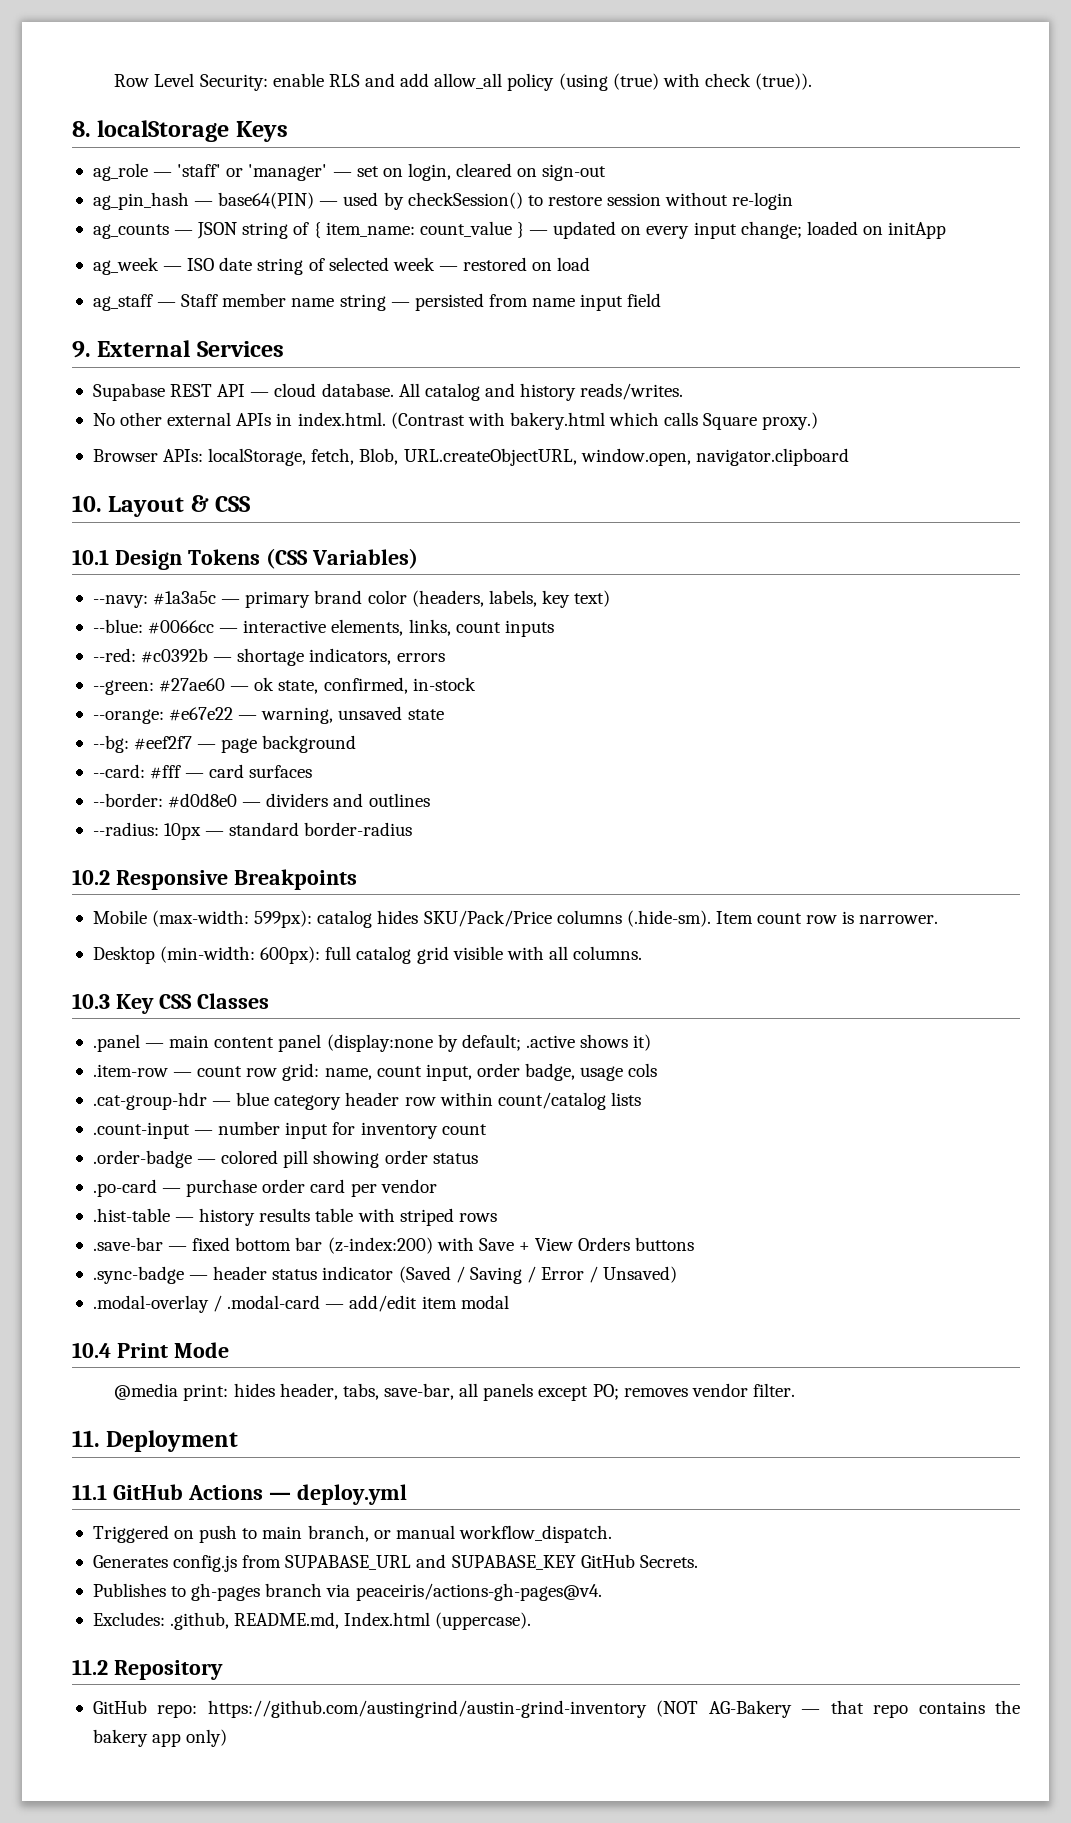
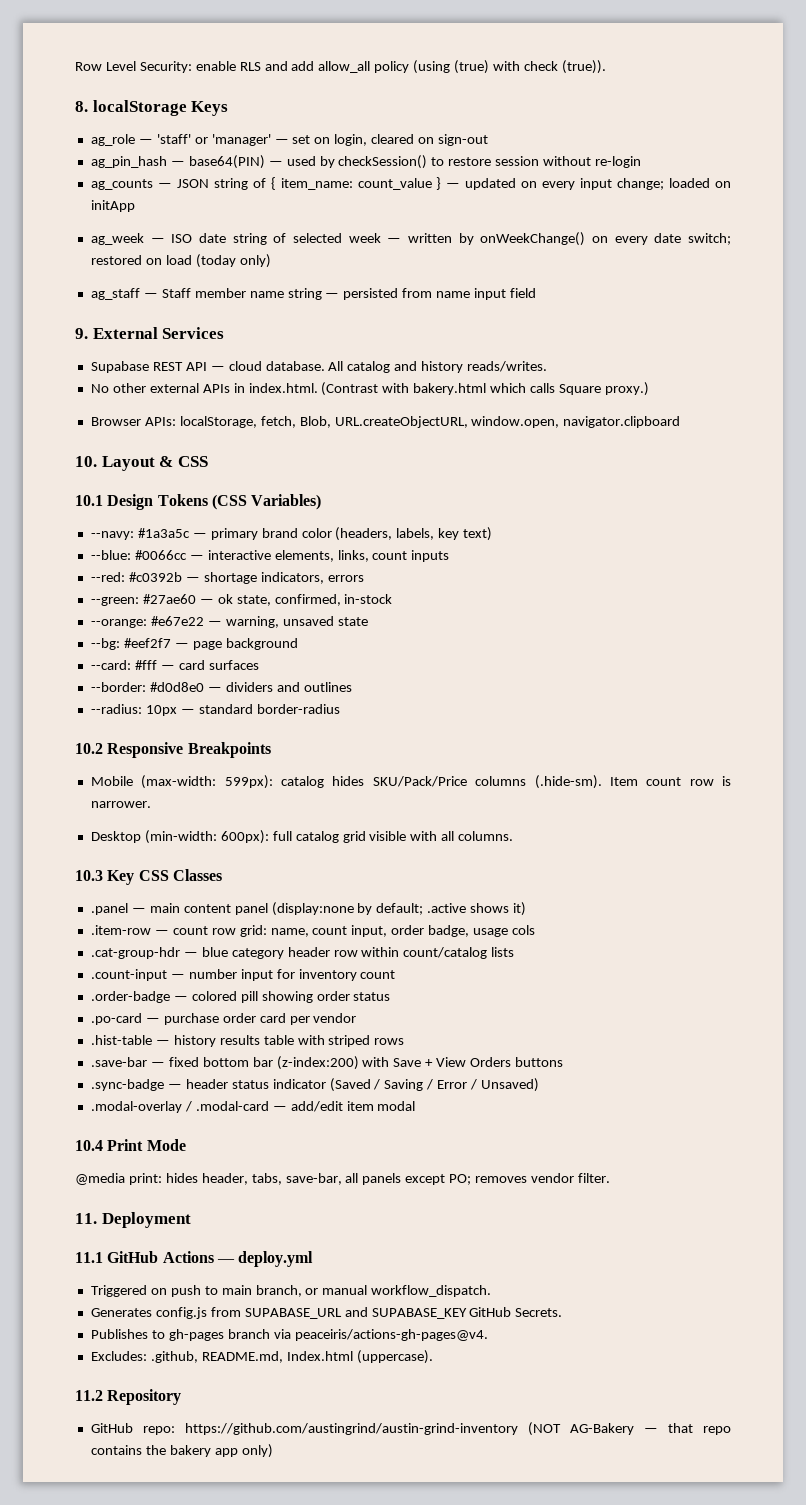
- ag_week — ISO date string of selected week — restored on load
+ ag_week — ISO date string of selected week — written by onWeekChange() on every date switch; restored on load (today only)

